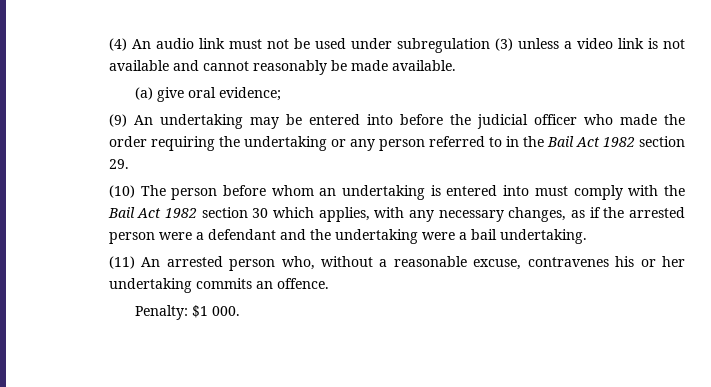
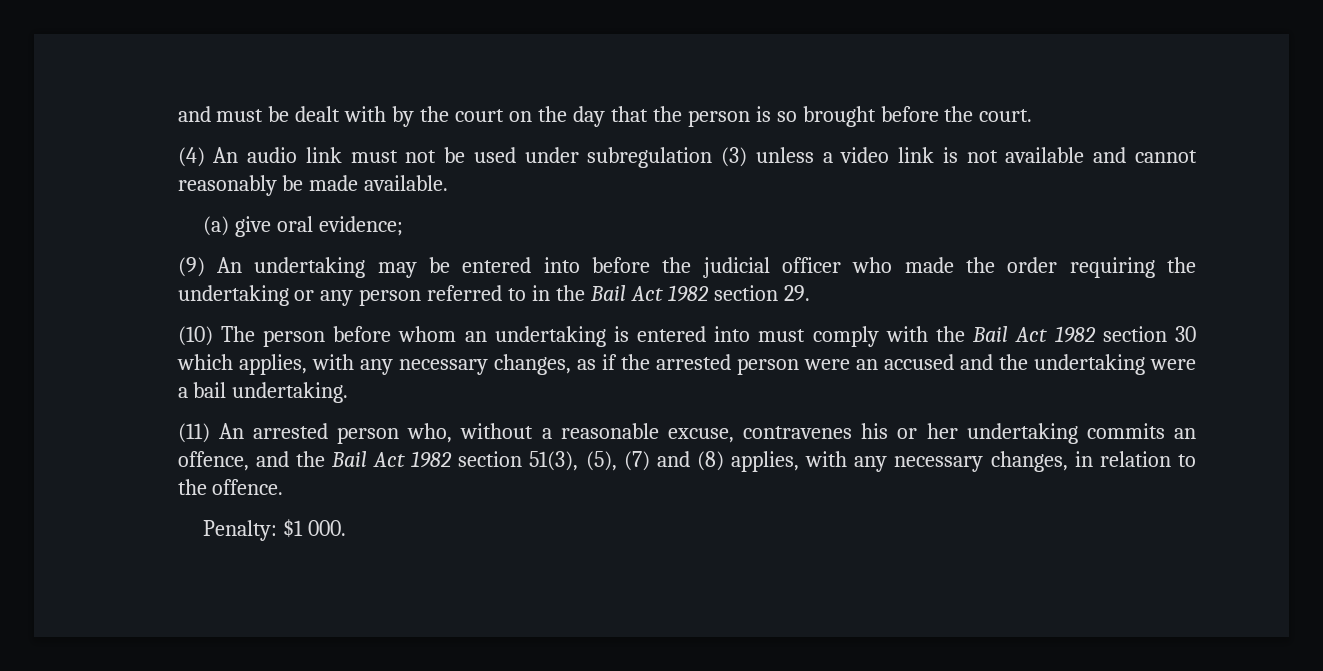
+ and must be dealt with by the court on the day that the person is so brought before the court.
- (10) The person before whom an undertaking is entered into must comply with the Bail Act 1982 section 30 which applies, with any necessary changes, as if the arrested person were a defendant and the undertaking were a bail undertaking.
+ (10) The person before whom an undertaking is entered into must comply with the Bail Act 1982 section 30 which applies, with any necessary changes, as if the arrested person were an accused and the undertaking were a bail undertaking.
- (11) An arrested person who, without a reasonable excuse, contravenes his or her undertaking commits an offence.
+ (11) An arrested person who, without a reasonable excuse, contravenes his or her undertaking commits an offence, and the Bail Act 1982 section 51(3), (5), (7) and (8) applies, with any necessary changes, in relation to the offence.

